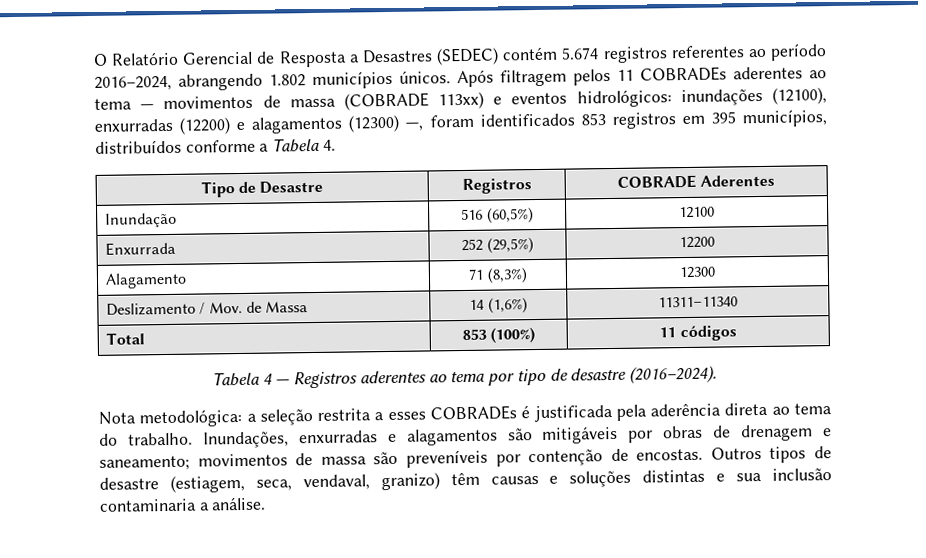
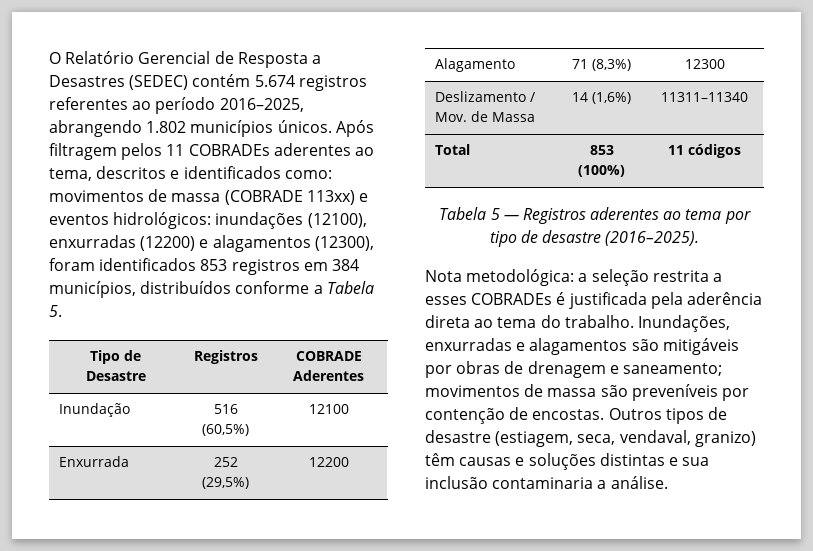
- O Relatório Gerencial de Resposta a Desastres (SEDEC) contém 5.674 registros referentes ao período 2016–2024, abrangendo 1.802 municípios únicos.
+ O Relatório Gerencial de Resposta a Desastres (SEDEC) contém 5.674 registros referentes ao período 2016–2025, abrangendo 1.802 municípios únicos.
- Após filtragem pelos 11 COBRADEs aderentes ao tema — movimentos de massa (COBRADE 113xx) e eventos hidrológicos: inundações (12100), enxurradas (12200) e alagamentos (12300) —, foram identificados 853 registros em 395 municípios, distribuídos conforme a Tabela 4.
+ Após filtragem pelos 11 COBRADEs aderentes ao tema, descritos e identificados como: movimentos de massa (COBRADE 113xx) e eventos hidrológicos: inundações (12100), enxurradas (12200) e alagamentos (12300), foram identificados 853 registros em 384 municípios, distribuídos conforme a Tabela 5.
- Tabela 4 — Registros aderentes ao tema por tipo de desastre (2016–2024).
+ Tabela 5 — Registros aderentes ao tema por tipo de desastre (2016–2025).

